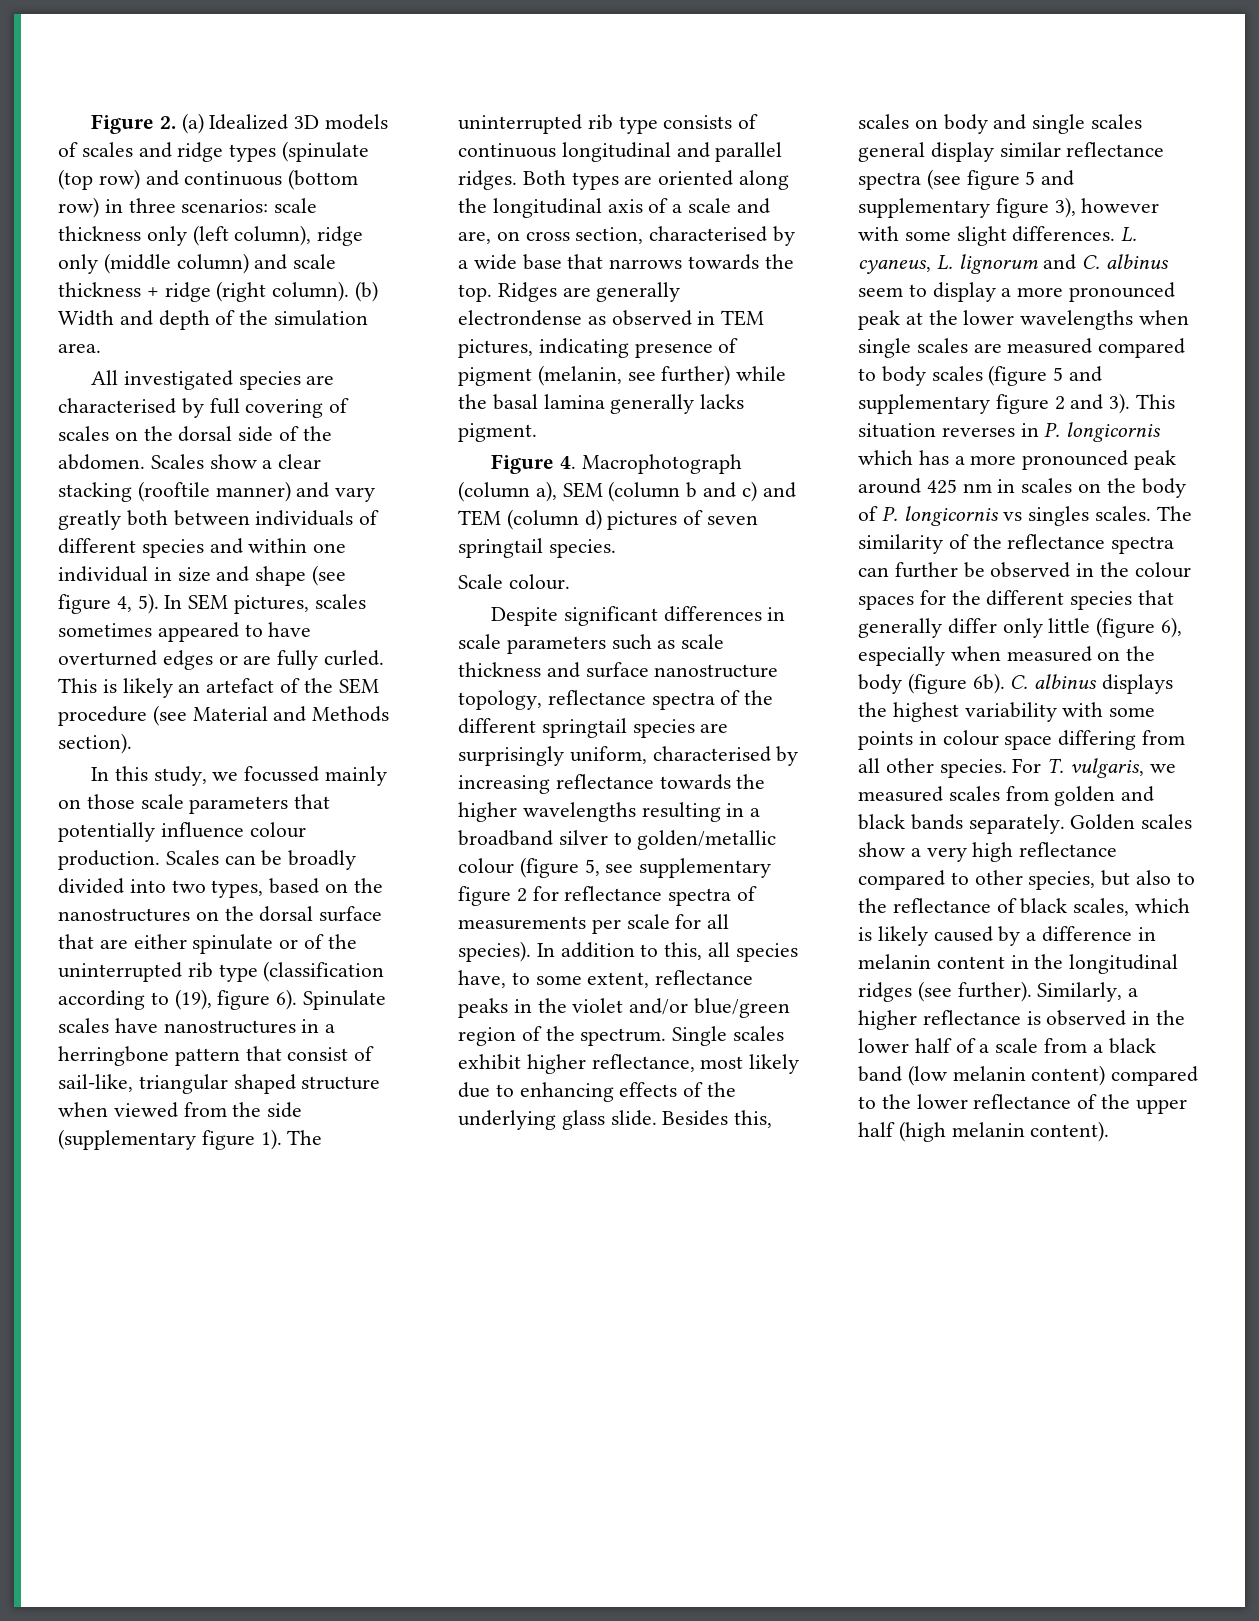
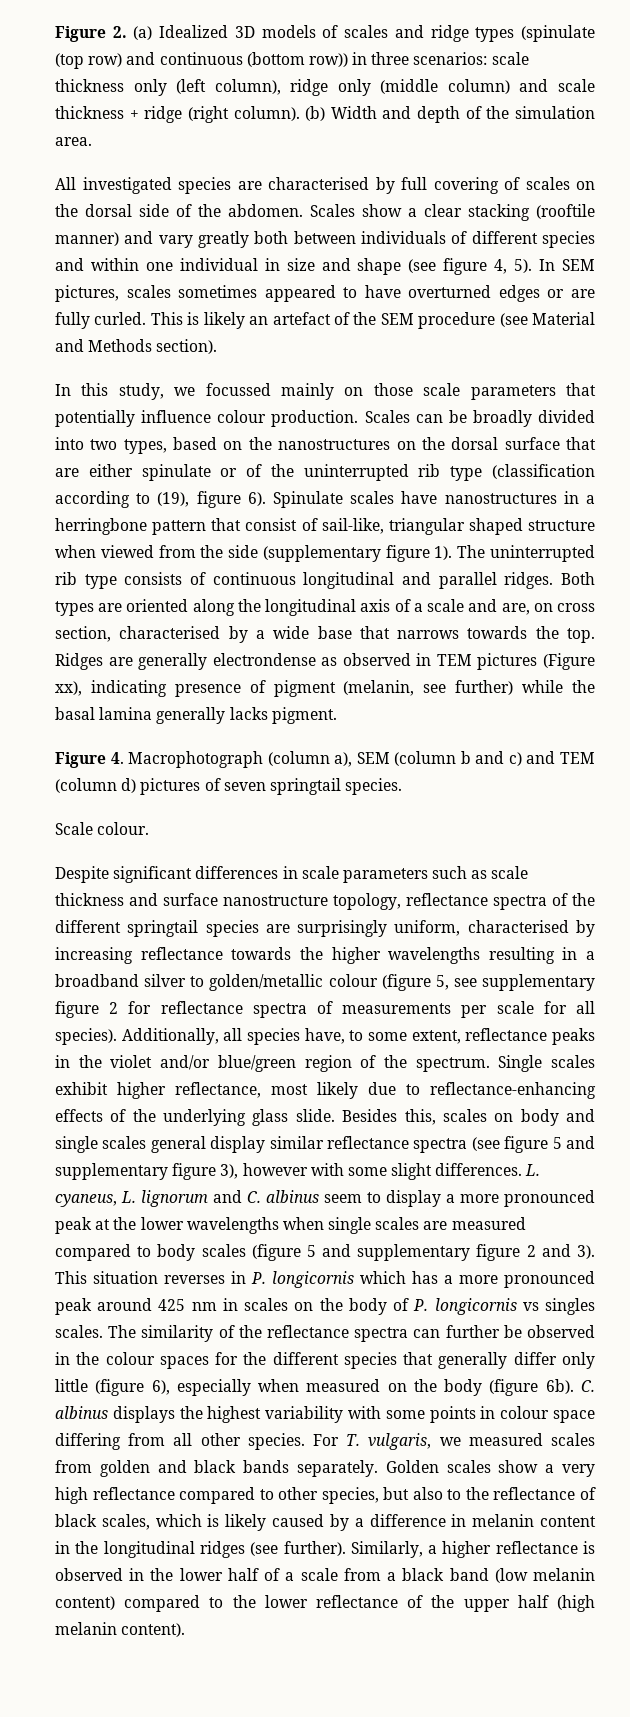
- Figure 2. (a) Idealized 3D models of scales and ridge types (spinulate (top row) and continuous (bottom row) in three scenarios: scale thickness only (left column), ridge only (middle column) and scale thickness + ridge (right column).
+ Figure 2. (a) Idealized 3D models of scales and ridge types (spinulate (top row) and continuous (bottom row)) in three scenarios: scale thickness only (left column), ridge only (middle column) and scale thickness + ridge (right column).
- Ridges are generally electrondense as observed in TEM pictures, indicating presence of pigment (melanin, see further) while the basal lamina generally lacks pigment.
+ Ridges are generally electrondense as observed in TEM pictures (Figure xx), indicating presence of pigment (melanin, see further) while the basal lamina generally lacks pigment.
- In addition to this, all species have, to some extent, reflectance peaks in the violet and/or blue/green region of the spectrum.
+ Additionally, all species have, to some extent, reflectance peaks in the violet and/or blue/green region of the spectrum.
- Single scales exhibit higher reflectance, most likely due to enhancing effects of the underlying glass slide.
+ Single scales exhibit higher reflectance, most likely due to reflectance-enhancing effects of the underlying glass slide.

